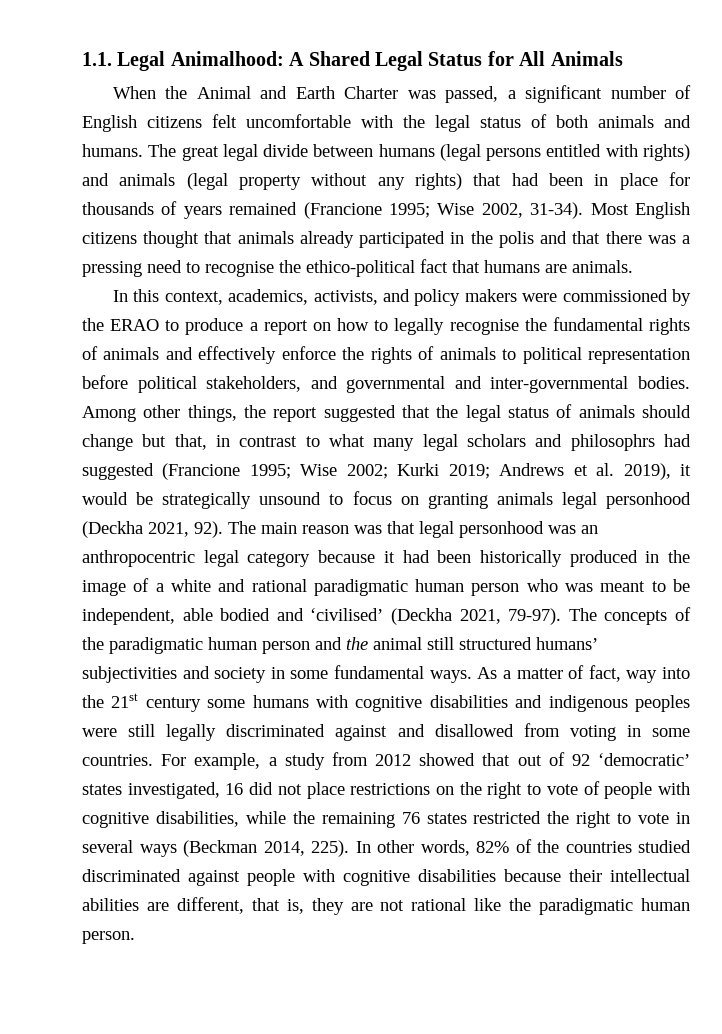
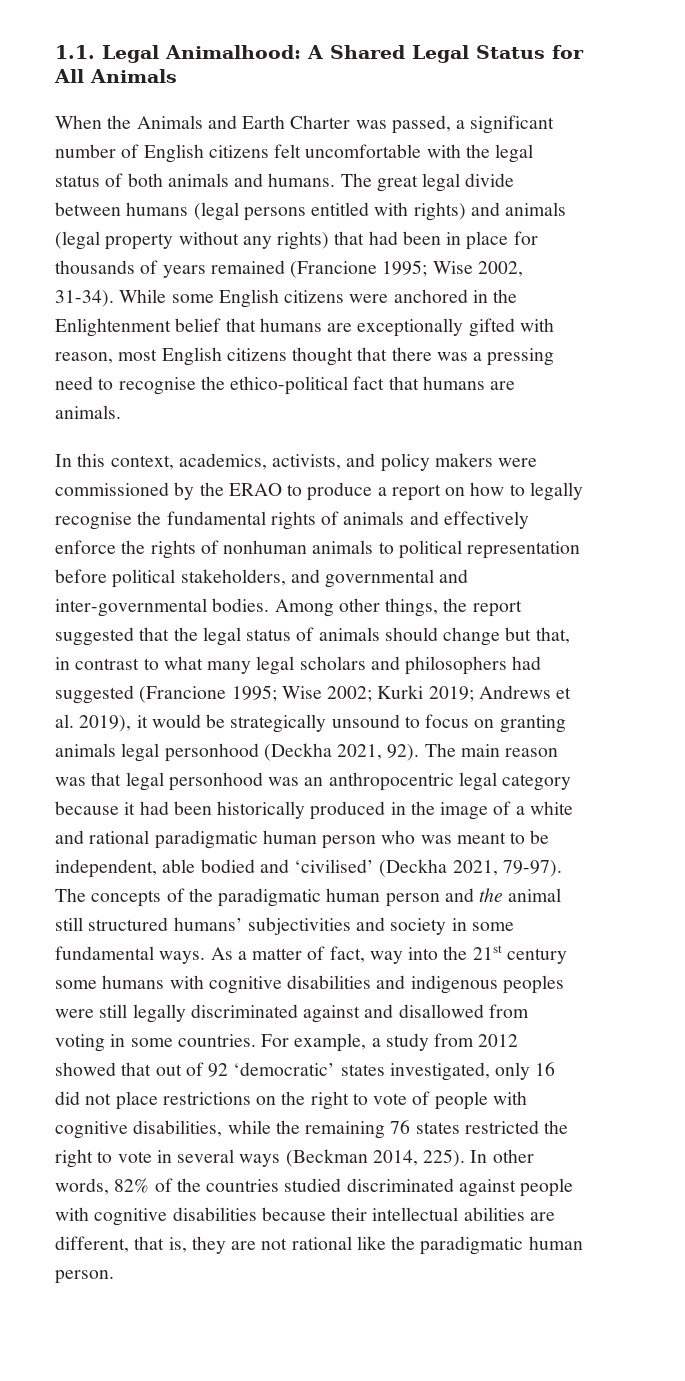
- When the Animal and Earth Charter was passed, a significant number of English citizens felt uncomfortable with the legal status of both animals and humans.
+ When the Animals and Earth Charter was passed, a significant number of English citizens felt uncomfortable with the legal status of both animals and humans.
- Most English citizens thought that animals already participated in the polis and that there was a pressing need to recognise the ethico-political fact that humans are animals.
+ While some English citizens were anchored in the Enlightenment belief that humans are exceptionally gifted with reason, most English citizens thought that there was a pressing need to recognise the ethico-political fact that humans are animals.
- In this context, academics, activists, and policy makers were commissioned by the ERAO to produce a report on how to legally recognise the fundamental rights of animals and effectively enforce the rights of animals to political representation before political stakeholders, and governmental and inter-governmental bodies.
+ In this context, academics, activists, and policy makers were commissioned by the ERAO to produce a report on how to legally recognise the fundamental rights of animals and effectively enforce the rights of nonhuman animals to political representation before political stakeholders, and governmental and inter-governmental bodies.
- Among other things, the report suggested that the legal status of animals should change but that, in contrast to what many legal scholars and philosophrs had suggested (Francione 1995; Wise 2002; Kurki 2019; Andrews et al. 2019), it would be strategically unsound to focus on granting animals legal personhood (Deckha 2021, 92).
+ Among other things, the report suggested that the legal status of animals should change but that, in contrast to what many legal scholars and philosophers had suggested (Francione 1995; Wise 2002; Kurki 2019; Andrews et al. 2019), it would be strategically unsound to focus on granting animals legal personhood (Deckha 2021, 92).
- For example, a study from 2012 showed that out of 92 ‘democratic’ states investigated, 16 did not place restrictions on the right to vote of people with cognitive disabilities, while the remaining 76 states restricted the right to vote in several ways (Beckman 2014, 225).
+ For example, a study from 2012 showed that out of 92 ‘democratic’ states investigated, only 16 did not place restrictions on the right to vote of people with cognitive disabilities, while the remaining 76 states restricted the right to vote in several ways (Beckman 2014, 225).

